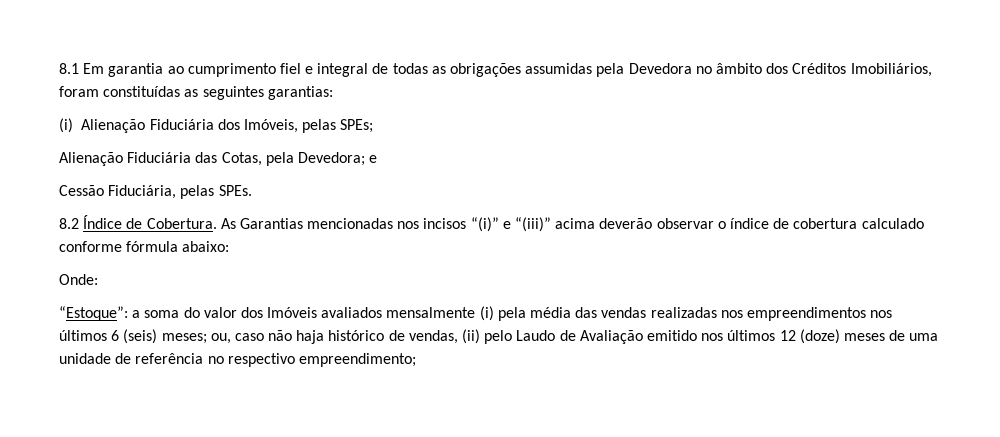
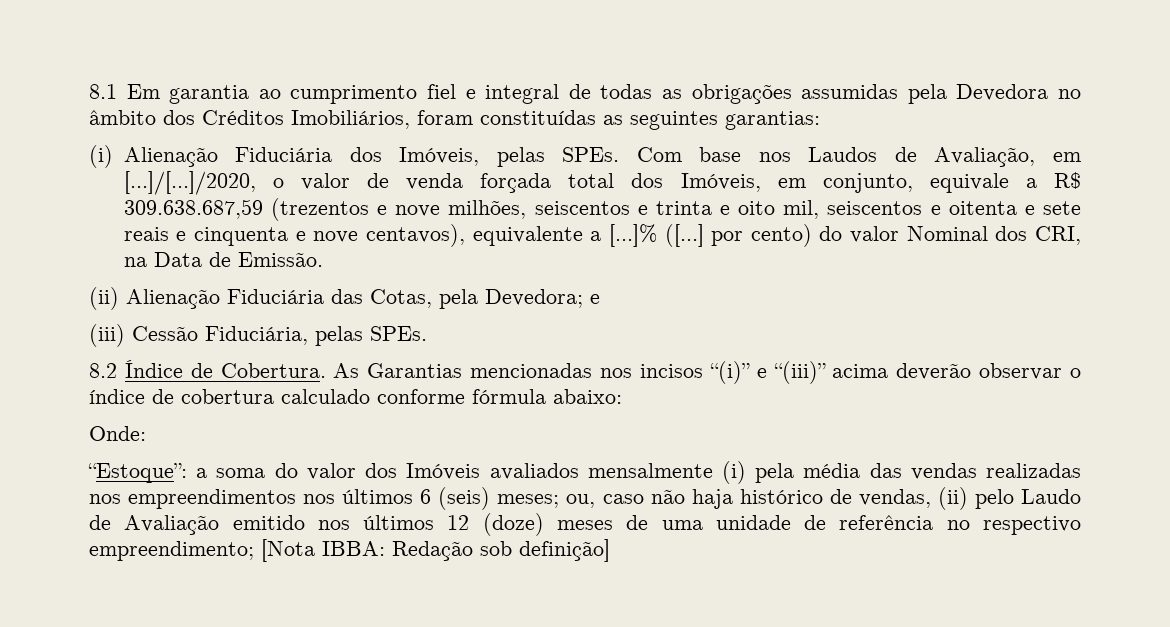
- (i) Alienação Fiduciária dos Imóveis, pelas SPEs;
- Alienação Fiduciária das Cotas, pela Devedora; e
+ (i) Alienação Fiduciária dos Imóveis, pelas SPEs. Com base nos Laudos de Avaliação, em [...]/[...]/2020, o valor de venda forçada total dos Imóveis, em conjunto, equivale a R$ 309.638.687,59 (trezentos e nove milhões, seiscentos e trinta e oito mil, seiscentos e oitenta e sete reais e cinquenta e nove centavos), equivalente a [...]% ([...] por cento) do valor Nominal dos CRI, na Data de Emissão.
+ (ii) Alienação Fiduciária das Cotas, pela Devedora; e
- Cessão Fiduciária, pelas SPEs.
+ (iii) Cessão Fiduciária, pelas SPEs.
- “Estoque”: a soma do valor dos Imóveis avaliados mensalmente (i) pela média das vendas realizadas nos empreendimentos nos últimos 6 (seis) meses; ou, caso não haja histórico de vendas, (ii) pelo Laudo de Avaliação emitido nos últimos 12 (doze) meses de uma unidade de referência no respectivo empreendimento;
+ “Estoque”: a soma do valor dos Imóveis avaliados mensalmente (i) pela média das vendas realizadas nos empreendimentos nos últimos 6 (seis) meses; ou, caso não haja histórico de vendas, (ii) pelo Laudo de Avaliação emitido nos últimos 12 (doze) meses de uma unidade de referência no respectivo empreendimento; [Nota IBBA: Redação sob definição]

